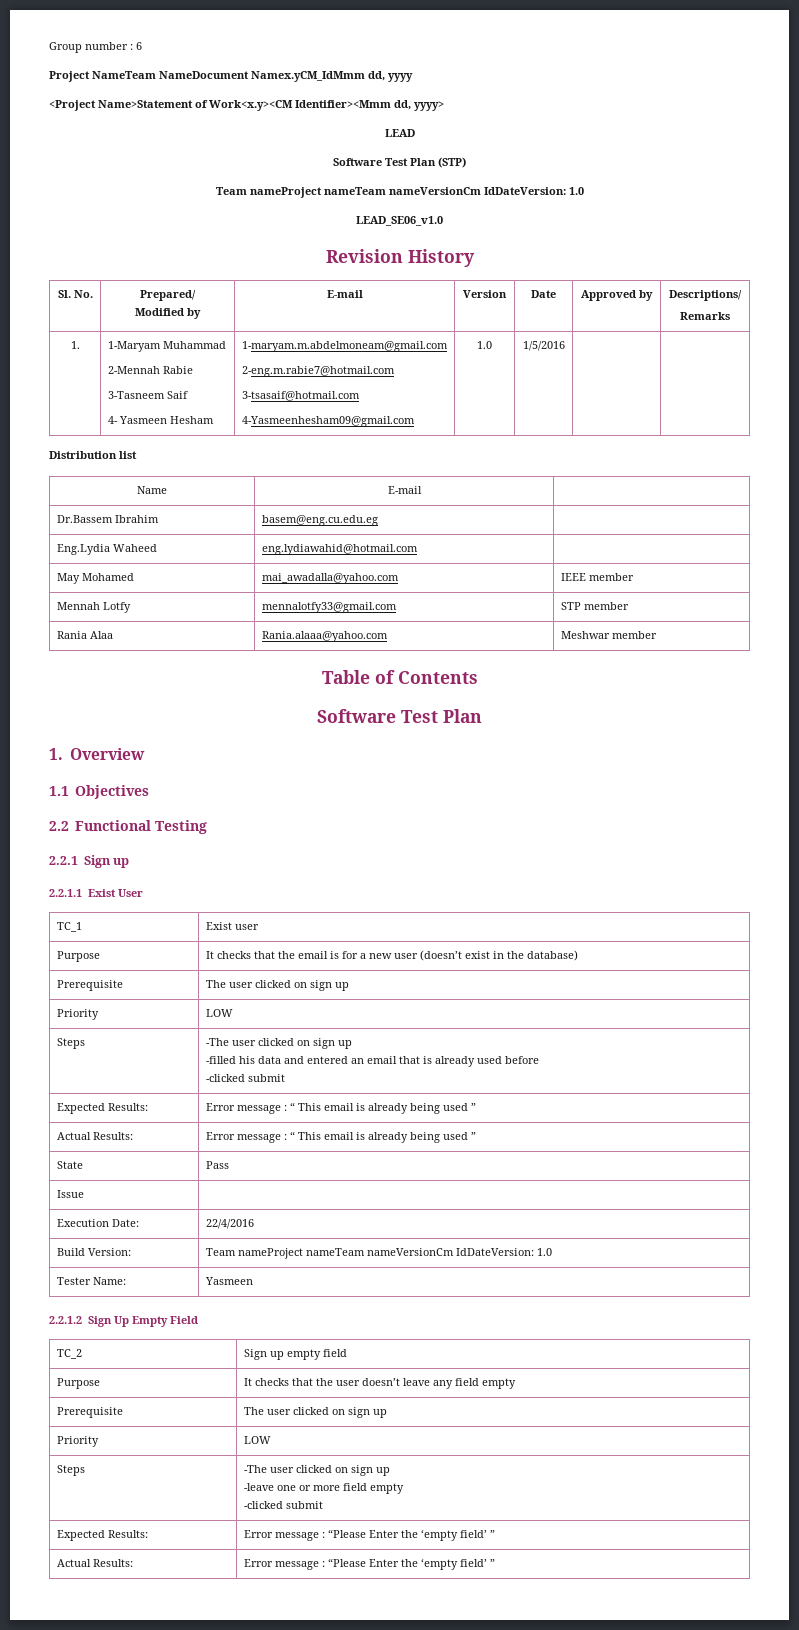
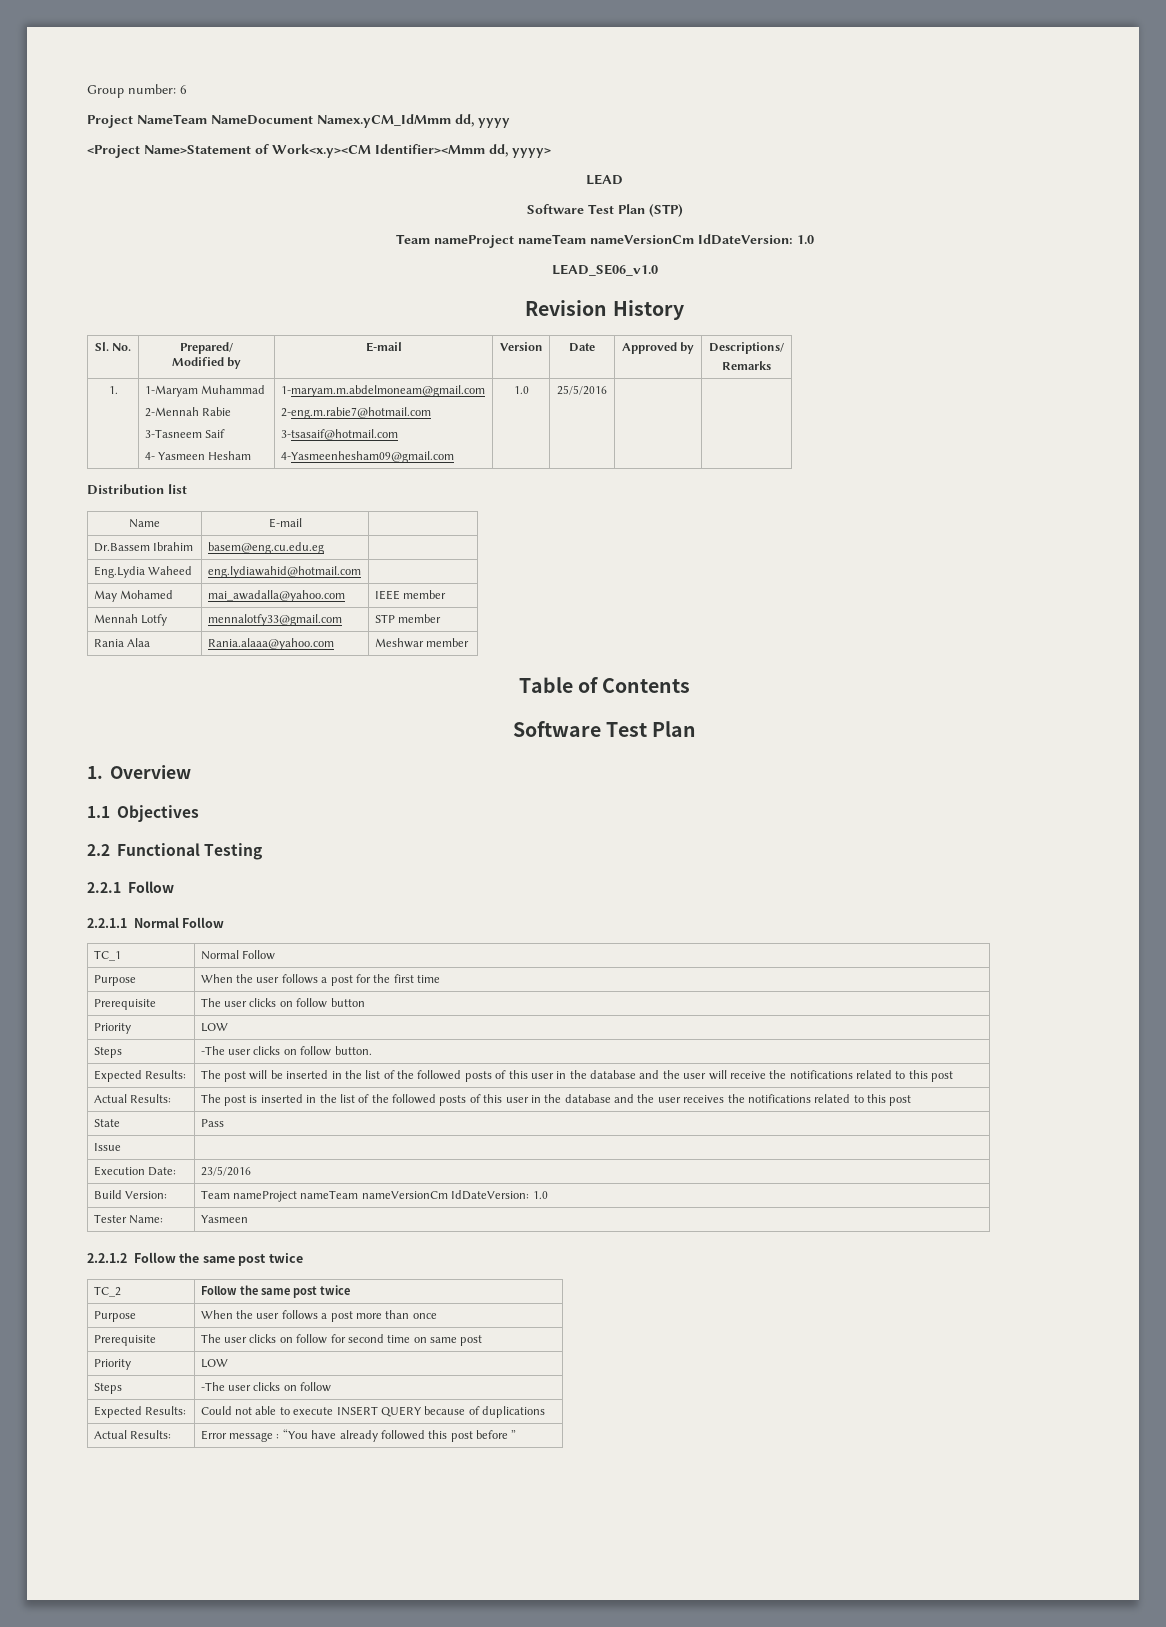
- Group number : 6
+ Group number: 6
  1. | 1-Maryam Muhammad
  2-Mennah Rabie
  3-Tasneem Saif
  4- Yasmeen Hesham | 1-maryam.m.abdelmoneam@gmail.com
  2-eng.m.rabie7@hotmail.com
  3-tsasaif@hotmail.com
- 4-Yasmeenhesham09@gmail.com | 1.0 | 1/5/2016 | |
+ 4-Yasmeenhesham09@gmail.com | 1.0 | 25/5/2016 | |
- 2.2.1 Sign up
+ 2.2.1 Follow
- 2.2.1.1 Exist User
+ 2.2.1.1 Normal Follow
- TC_1 | Exist user
- Purpose | It checks that the email is for a new user (doesn’t exist in the database)
- Prerequisite | The user clicked on sign up
+ TC_1 | Normal Follow
+ Purpose | When the user follows a post for the first time
+ Prerequisite | The user clicks on follow button
  Priority | LOW
- Steps | -The user clicked on sign up
- -filled his data and entered an email that is already used before
- -clicked submit
- Expected Results: | Error message : “ This email is already being used ”
- Actual Results: | Error message : “ This email is already being used ”
+ Steps | -The user clicks on follow button.
+ Expected Results: | The post will be inserted in the list of the followed posts of this user in the database and the user will receive the notifications related to this post
+ Actual Results: | The post is inserted in the list of the followed posts of this user in the database and the user receives the notifications related to this post
- Execution Date: | 22/4/2016
+ Execution Date: | 23/5/2016
- 2.2.1.2 Sign Up Empty Field
- TC_2 | Sign up empty field
- Purpose | It checks that the user doesn’t leave any field empty
- Prerequisite | The user clicked on sign up
+ 2.2.1.2 Follow the same post twice
+ TC_2 | Follow the same post twice
+ Purpose | When the user follows a post more than once
+ Prerequisite | The user clicks on follow for second time on same post
  Priority | LOW
- Steps | -The user clicked on sign up
- -leave one or more field empty
- -clicked submit
- Expected Results: | Error message : “Please Enter the ‘empty field’ ”
- Actual Results: | Error message : “Please Enter the ‘empty field’ ”
+ Steps | -The user clicks on follow
+ Expected Results: | Could not able to execute INSERT QUERY because of duplications
+ Actual Results: | Error message : “You have already followed this post before ”

